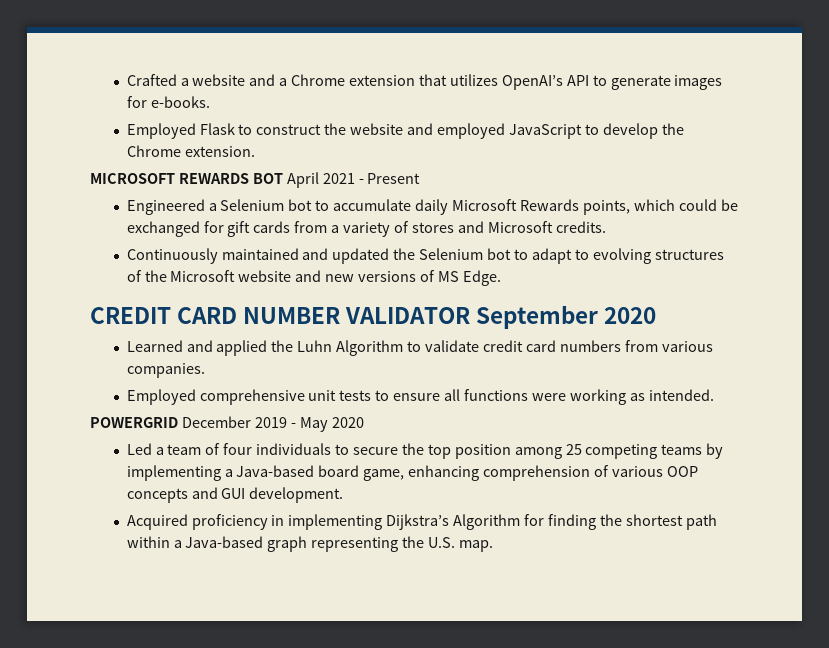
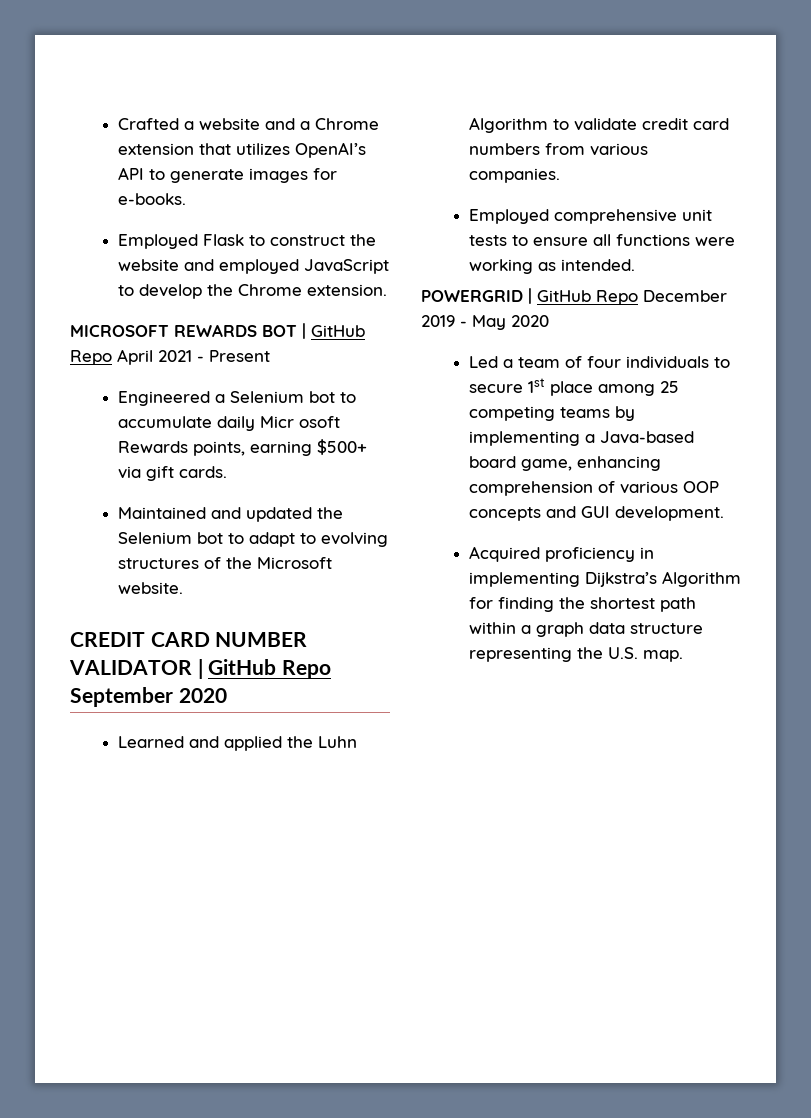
- MICROSOFT REWARDS BOT April 2021 - Present
+ MICROSOFT REWARDS BOT | GitHub Repo April 2021 - Present
- Engineered a Selenium bot to accumulate daily Microsoft Rewards points, which could be exchanged for gift cards from a variety of stores and Microsoft credits.
- Continuously maintained and updated the Selenium bot to adapt to evolving structures of the Microsoft website and new versions of MS Edge.
+ Engineered a Selenium bot to accumulate daily Micr osoft Rewards points, earning $500+ via gift cards.
+ Maintained and updated the Selenium bot to adapt to evolving structures of the Microsoft website.
- CREDIT CARD NUMBER VALIDATOR September 2020
+ CREDIT CARD NUMBER VALIDATOR | GitHub Repo September 2020
- POWERGRID December 2019 - May 2020
+ POWERGRID | GitHub Repo December 2019 - May 2020
- Led a team of four individuals to secure the top position among 25 competing teams by implementing a Java-based board game, enhancing comprehension of various OOP concepts and GUI development.
+ Led a team of four individuals to secure 1st place among 25 competing teams by implementing a Java-based board game, enhancing comprehension of various OOP concepts and GUI development.
- Acquired proficiency in implementing Dijkstra’s Algorithm for finding the shortest path within a Java-based graph representing the U.S. map.
+ Acquired proficiency in implementing Dijkstra’s Algorithm for finding the shortest path within a graph data structure representing the U.S. map.

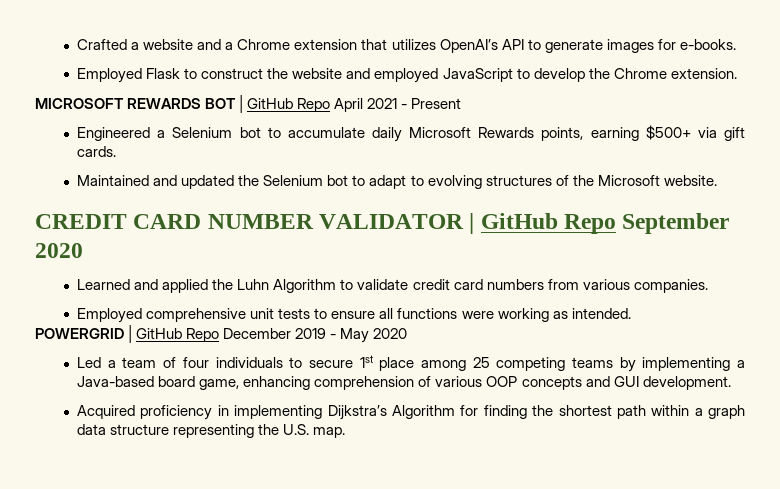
- Engineered a Selenium bot to accumulate daily Micr osoft Rewards points, earning $500+ via gift cards.
+ Engineered a Selenium bot to accumulate daily Microsoft Rewards points, earning $500+ via gift cards.

